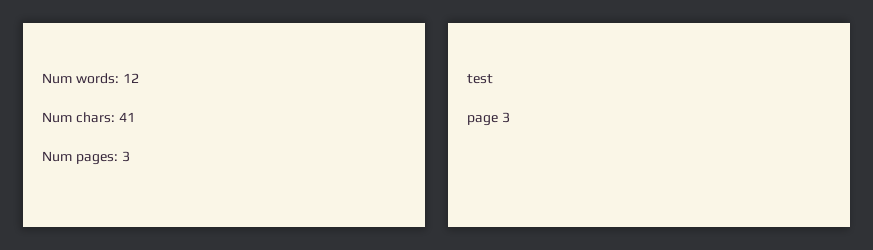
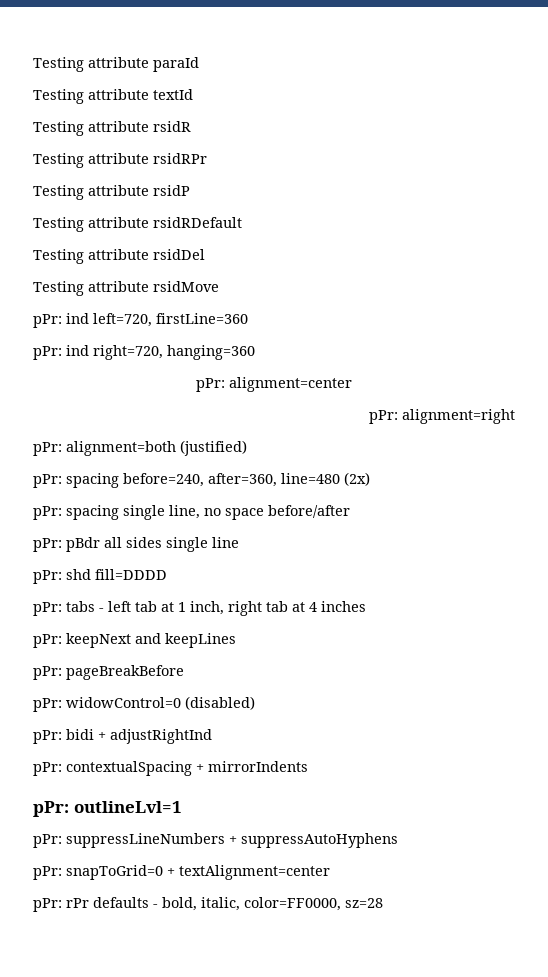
- Num words: 12
- Num chars: 41
- Num pages: 3
- test
- page 3
+ Testing attribute paraId
+ Testing attribute textId
+ Testing attribute rsidR
+ Testing attribute rsidRPr
+ Testing attribute rsidP
+ Testing attribute rsidRDefault
+ Testing attribute rsidDel
+ Testing attribute rsidMove
+ pPr: ind left=720, firstLine=360
+ pPr: ind right=720, hanging=360
+ pPr: alignment=center
+ pPr: alignment=right
+ pPr: alignment=both (justified)
+ pPr: spacing before=240, after=360, line=480 (2x)
+ pPr: spacing single line, no space before/after
+ pPr: pBdr all sides single line
+ pPr: shd fill=DDDD
+ pPr: tabs - left tab at 1 inch, right tab at 4 inches
+ pPr: keepNext and keepLines
+ pPr: pageBreakBefore
+ pPr: widowControl=0 (disabled)
+ pPr: bidi + adjustRightInd
+ pPr: contextualSpacing + mirrorIndents
+ pPr: outlineLvl=1
+ pPr: suppressLineNumbers + suppressAutoHyphens
+ pPr: snapToGrid=0 + textAlignment=center
+ pPr: rPr defaults - bold, italic, color=FF0000, sz=28

